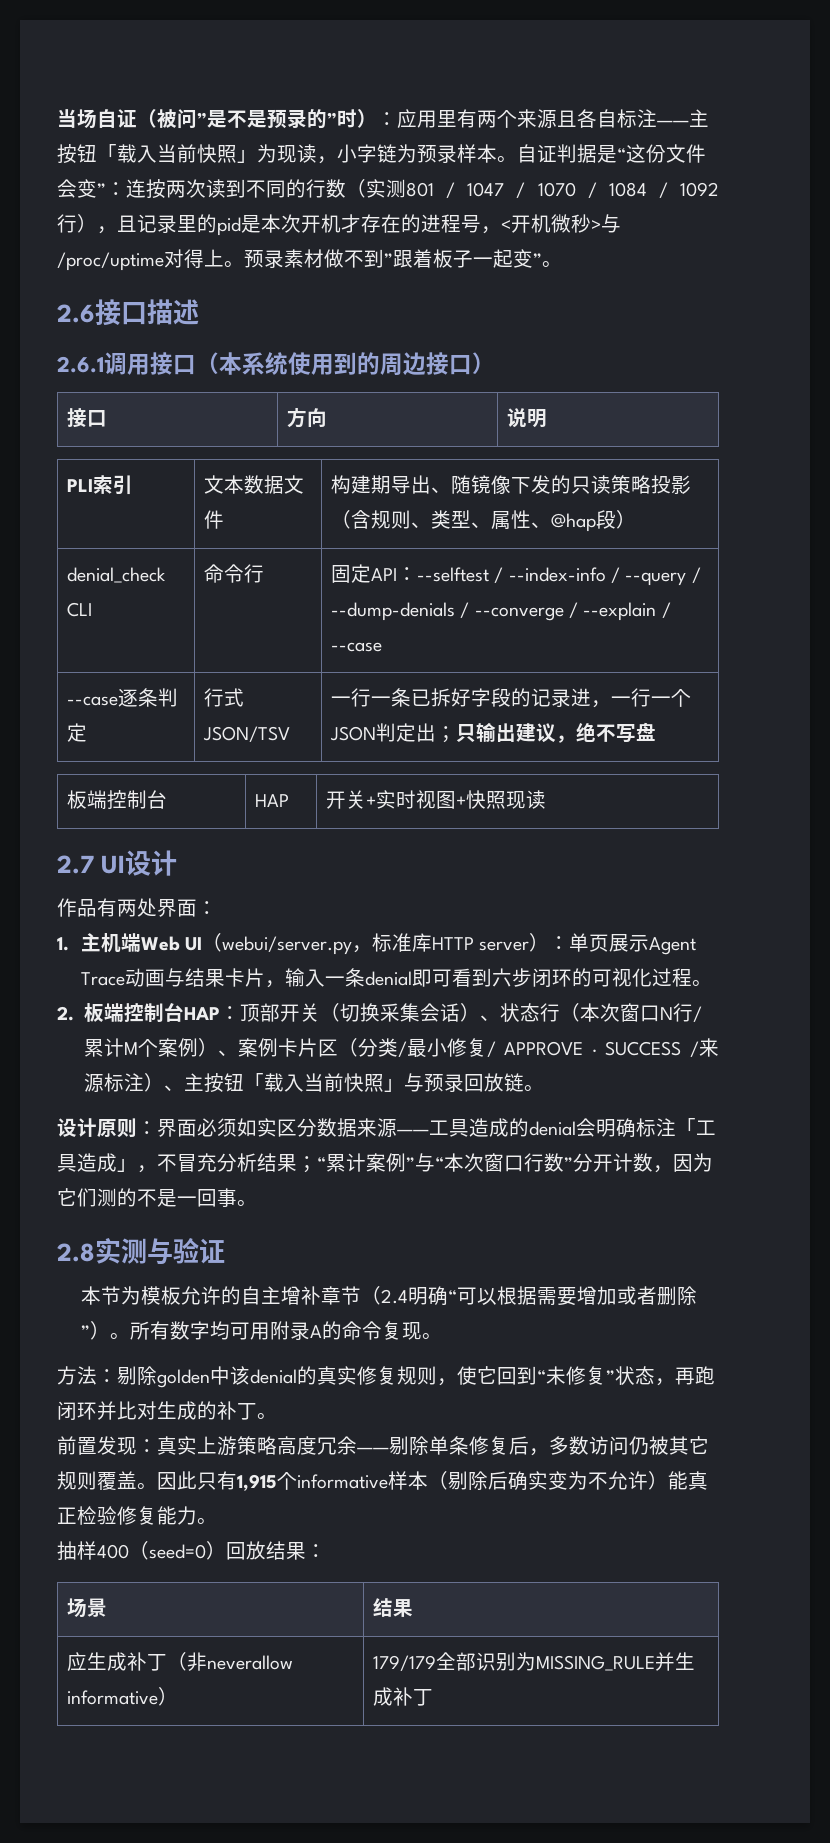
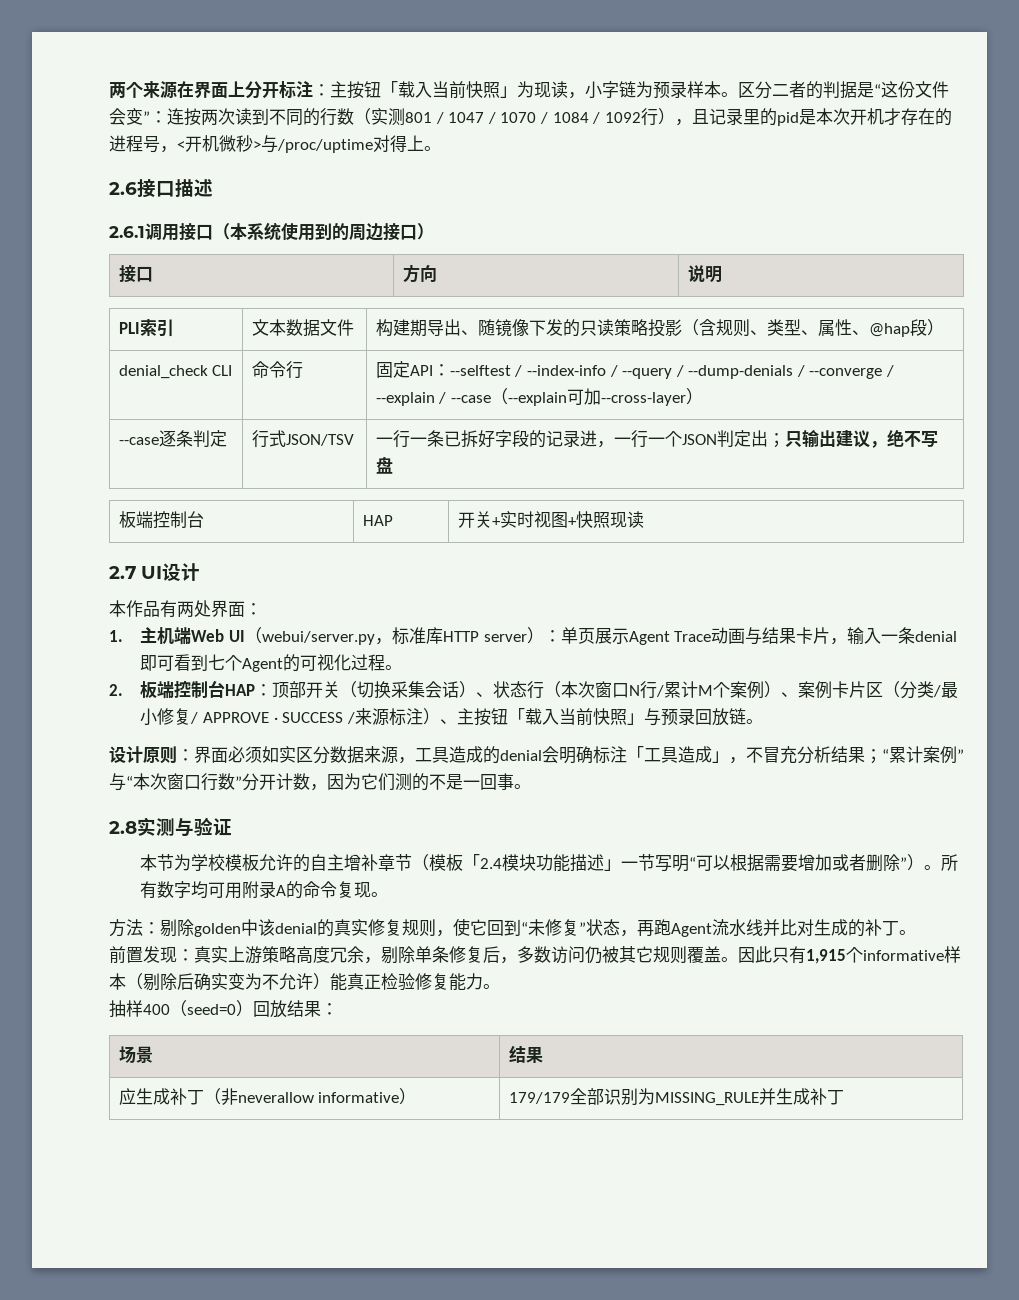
- 当场自证（被问”是不是预录的”时）：应用里有两个来源且各自标注——主按钮「载入当前快照」为现读，小字链为预录样本。
+ 两个来源在界面上分开标注：主按钮「载入当前快照」为现读，小字链为预录样本。
- 自证判据是“这份文件会变”：连按两次读到不同的行数（实测801 / 1047 / 1070 / 1084 / 1092行），且记录里的pid是本次开机才存在的进程号，<开机微秒>与/proc/uptime对得上。预录素材做不到”跟着板子一起变”。
+ 区分二者的判据是“这份文件会变”：连按两次读到不同的行数（实测801 / 1047 / 1070 / 1084 / 1092行），且记录里的pid是本次开机才存在的进程号，<开机微秒>与/proc/uptime对得上。
- denial_check CLI | 命令行 | 固定API：--selftest / --index-info / --query / --dump-denials / --converge / --explain / --case
+ denial_check CLI | 命令行 | 固定API：--selftest / --index-info / --query / --dump-denials / --converge / --explain / --case（--explain可加--cross-layer）
- 作品有两处界面：
+ 本作品有两处界面：
- 1.主机端Web UI（webui/server.py，标准库HTTP server）：单页展示Agent Trace动画与结果卡片，输入一条denial即可看到六步闭环的可视化过程。
+ 1.主机端Web UI（webui/server.py，标准库HTTP server）：单页展示Agent Trace动画与结果卡片，输入一条denial即可看到七个Agent的可视化过程。
- 设计原则：界面必须如实区分数据来源——工具造成的denial会明确标注「工具造成」，不冒充分析结果；“累计案例”与“本次窗口行数”分开计数，因为它们测的不是一回事。
+ 设计原则：界面必须如实区分数据来源，工具造成的denial会明确标注「工具造成」，不冒充分析结果；“累计案例”与“本次窗口行数”分开计数，因为它们测的不是一回事。
- 本节为模板允许的自主增补章节（2.4明确“可以根据需要增加或者删除”）。
+ 本节为学校模板允许的自主增补章节（模板「2.4模块功能描述」一节写明“可以根据需要增加或者删除”）。
- 方法：剔除golden中该denial的真实修复规则，使它回到“未修复”状态，再跑闭环并比对生成的补丁。
+ 方法：剔除golden中该denial的真实修复规则，使它回到“未修复”状态，再跑Agent流水线并比对生成的补丁。
- 前置发现：真实上游策略高度冗余——剔除单条修复后，多数访问仍被其它规则覆盖。
+ 前置发现：真实上游策略高度冗余，剔除单条修复后，多数访问仍被其它规则覆盖。

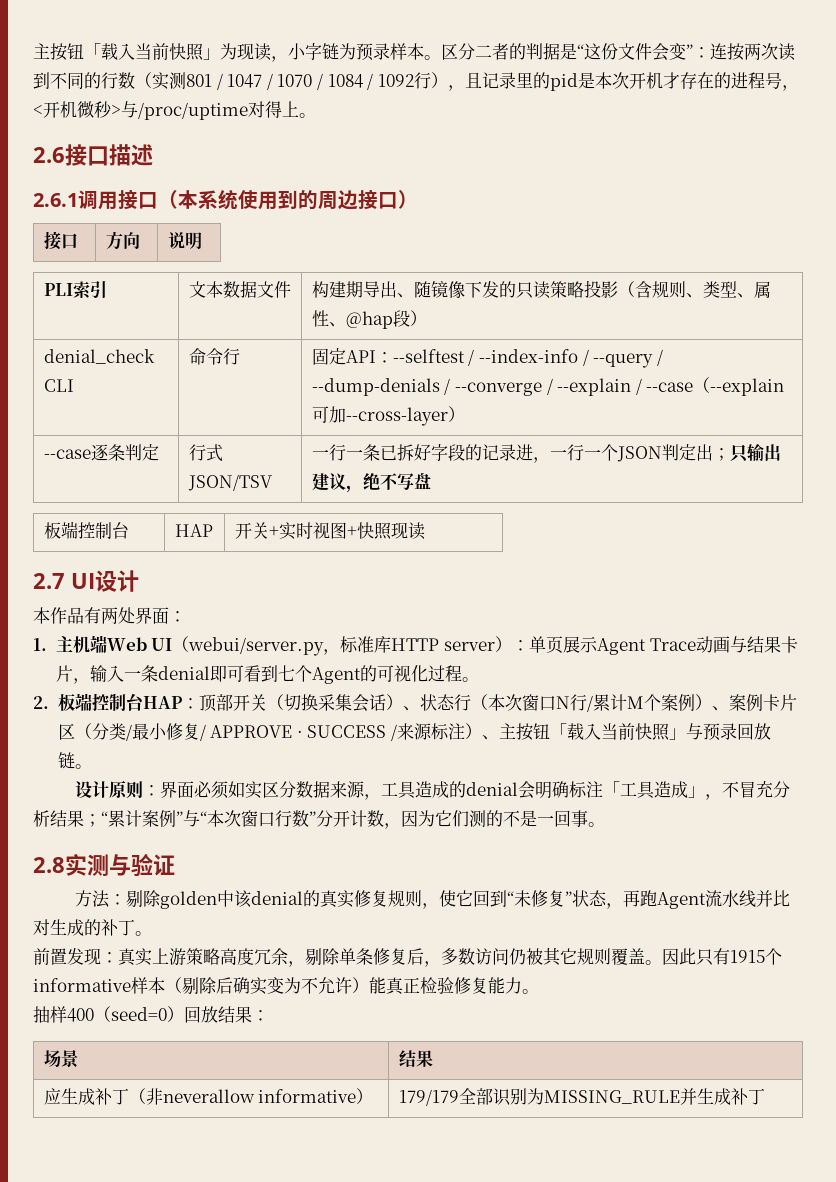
- 两个来源在界面上分开标注：主按钮「载入当前快照」为现读，小字链为预录样本。
+ 主按钮「载入当前快照」为现读，小字链为预录样本。
- 本节为学校模板允许的自主增补章节（模板「2.4模块功能描述」一节写明“可以根据需要增加或者删除”）。所有数字均可用附录A的命令复现。
- 因此只有1,915个informative样本（剔除后确实变为不允许）能真正检验修复能力。
+ 因此只有1915个informative样本（剔除后确实变为不允许）能真正检验修复能力。

